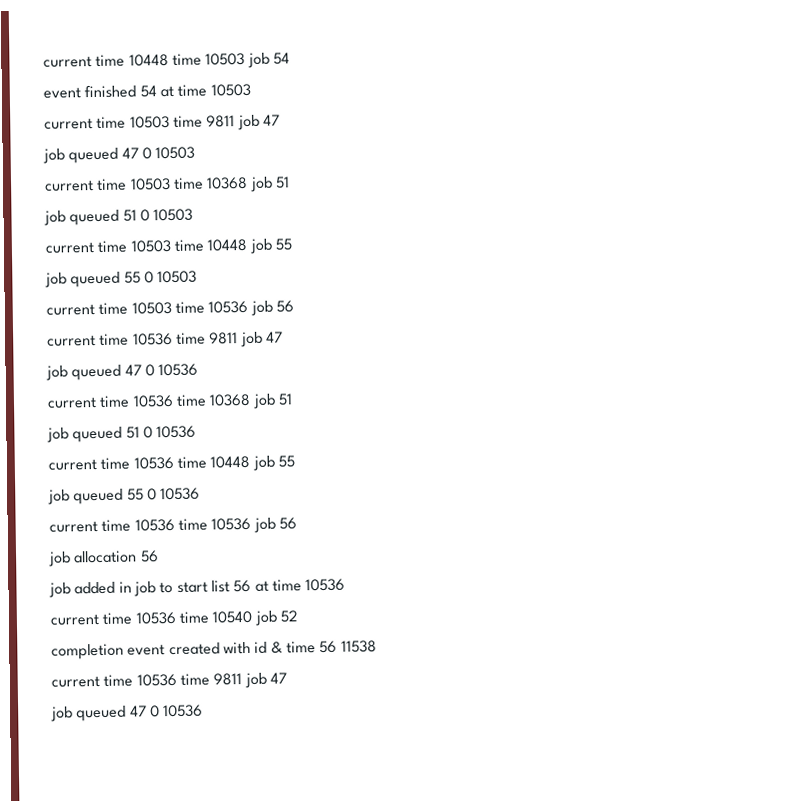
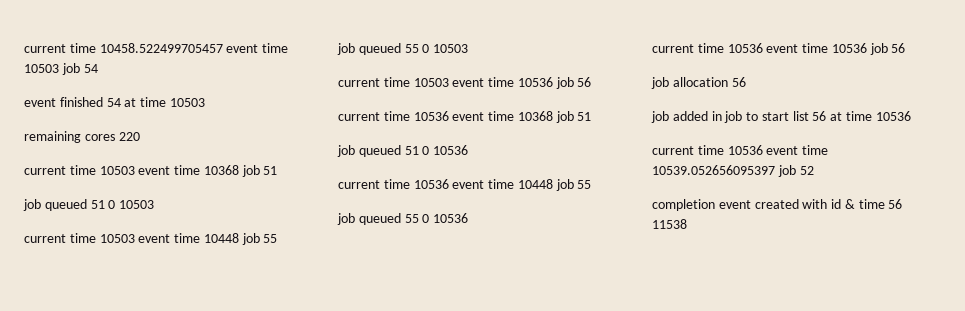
- current time 10448 time 10503 job 54
+ current time 10458.522499705457 event time 10503 job 54
- current time 10503 time 9811 job 47
- job queued 47 0 10503
- current time 10503 time 10368 job 51
+ remaining cores 220
+ current time 10503 event time 10368 job 51
- current time 10503 time 10448 job 55
+ current time 10503 event time 10448 job 55
- current time 10503 time 10536 job 56
- current time 10536 time 9811 job 47
- job queued 47 0 10536
- current time 10536 time 10368 job 51
+ current time 10503 event time 10536 job 56
+ current time 10536 event time 10368 job 51
- current time 10536 time 10448 job 55
+ current time 10536 event time 10448 job 55
- current time 10536 time 10536 job 56
+ current time 10536 event time 10536 job 56
- current time 10536 time 10540 job 52
+ current time 10536 event time 10539.052656095397 job 52
  completion event created with id & time 56 11538
- current time 10536 time 9811 job 47
- job queued 47 0 10536

